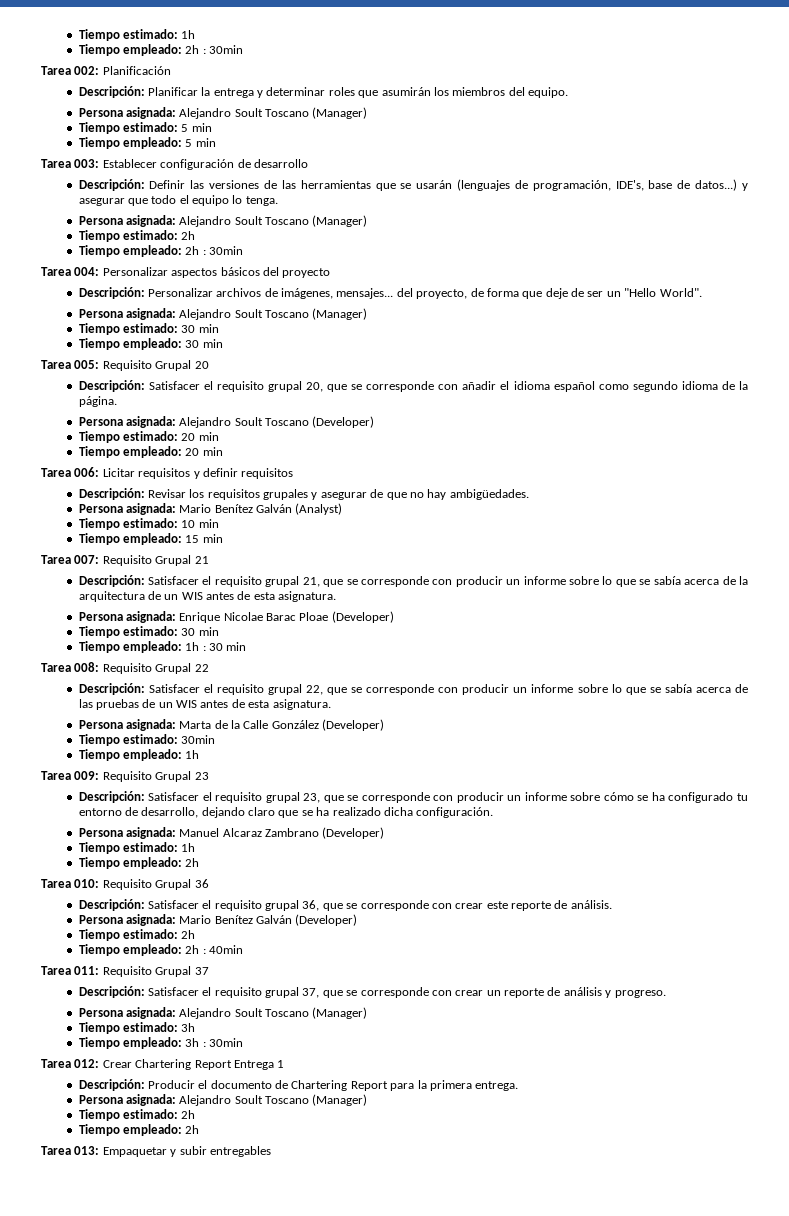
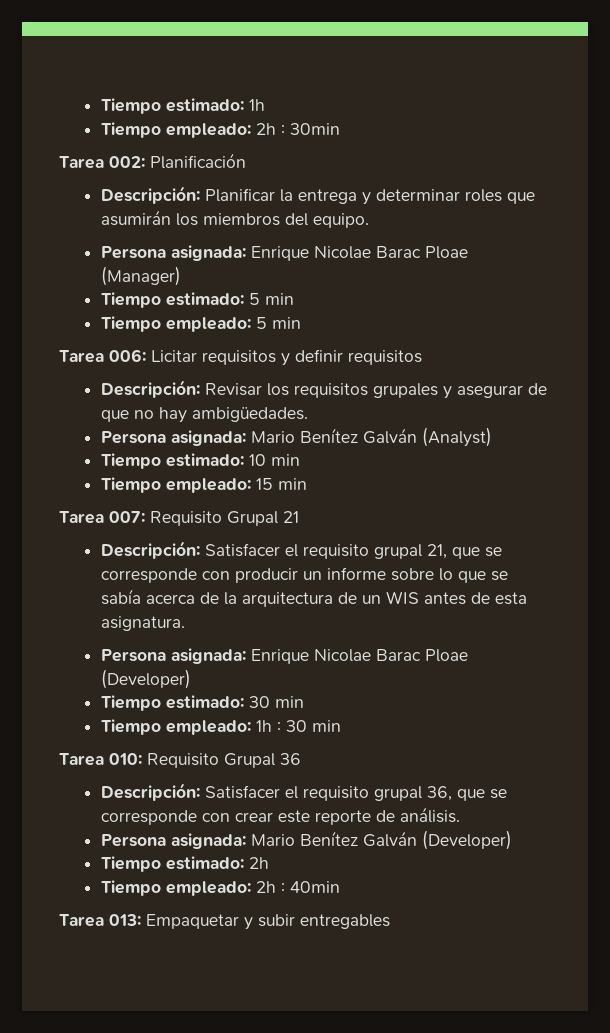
  Descripción: Planificar la entrega y determinar roles que asumirán los miembros del equipo.
- Persona asignada: Alejandro Soult Toscano (Manager)
+ Persona asignada: Enrique Nicolae Barac Ploae (Manager)
- Tarea 003: Establecer configuración de desarrollo
- Descripción: Definir las versiones de las herramientas que se usarán (lenguajes de programación, IDE's, base de datos...) y asegurar que todo el equipo lo tenga.
- Persona asignada: Alejandro Soult Toscano (Manager)
- Tiempo estimado: 2h
- Tiempo empleado: 2h : 30min
- Tarea 004: Personalizar aspectos básicos del proyecto
- Descripción: Personalizar archivos de imágenes, mensajes... del proyecto, de forma que deje de ser un "Hello World".
- Persona asignada: Alejandro Soult Toscano (Manager)
- Tiempo estimado: 30 min
- Tiempo empleado: 30 min
- Tarea 005: Requisito Grupal 20
- Descripción: Satisfacer el requisito grupal 20, que se corresponde con añadir el idioma español como segundo idioma de la página.
- Persona asignada: Alejandro Soult Toscano (Developer)
- Tiempo estimado: 20 min
- Tiempo empleado: 20 min
- Tarea 008: Requisito Grupal 22
- Descripción: Satisfacer el requisito grupal 22, que se corresponde con producir un informe sobre lo que se sabía acerca de las pruebas de un WIS antes de esta asignatura.
- Persona asignada: Marta de la Calle González (Developer)
- Tiempo estimado: 30min
- Tiempo empleado: 1h
- Tarea 009: Requisito Grupal 23
- Descripción: Satisfacer el requisito grupal 23, que se corresponde con producir un informe sobre cómo se ha configurado tu entorno de desarrollo, dejando claro que se ha realizado dicha configuración.
- Persona asignada: Manuel Alcaraz Zambrano (Developer)
- Tiempo estimado: 1h
- Tiempo empleado: 2h
- Tarea 011: Requisito Grupal 37
- Descripción: Satisfacer el requisito grupal 37, que se corresponde con crear un reporte de análisis y progreso.
- Persona asignada: Alejandro Soult Toscano (Manager)
- Tiempo estimado: 3h
- Tiempo empleado: 3h : 30min
- Tarea 012: Crear Chartering Report Entrega 1
- Descripción: Producir el documento de Chartering Report para la primera entrega.
- Persona asignada: Alejandro Soult Toscano (Manager)
- Tiempo estimado: 2h
- Tiempo empleado: 2h

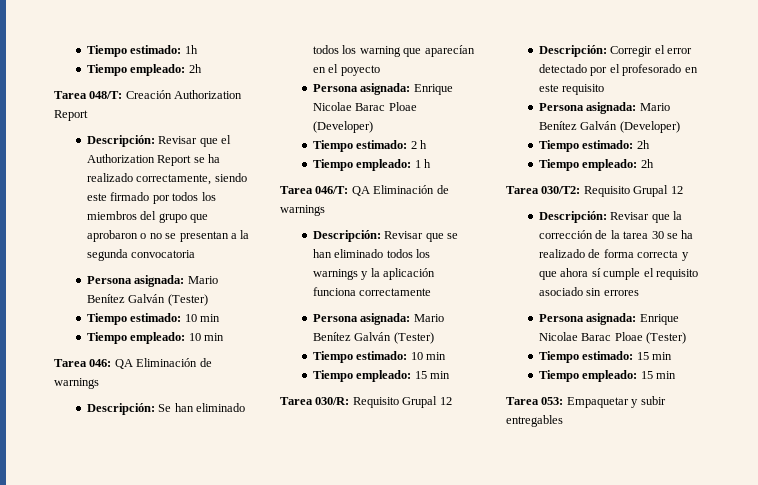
  Tiempo estimado: 1h
- Tiempo empleado: 2h : 30min
- Tarea 002: Planificación
- Descripción: Planificar la entrega y determinar roles que asumirán los miembros del equipo.
- Persona asignada: Enrique Nicolae Barac Ploae (Manager)
- Tiempo estimado: 5 min
- Tiempo empleado: 5 min
- Tarea 006: Licitar requisitos y definir requisitos
- Descripción: Revisar los requisitos grupales y asegurar de que no hay ambigüedades.
- Persona asignada: Mario Benítez Galván (Analyst)
+ Tiempo empleado: 2h
+ Tarea 048/T: Creación Authorization Report
+ Descripción: Revisar que el Authorization Report se ha realizado correctamente, siendo este firmado por todos los miembros del grupo que aprobaron o no se presentan a la segunda convocatoria
+ Persona asignada: Mario Benítez Galván (Tester)
+ Tiempo estimado: 10 min
+ Tiempo empleado: 10 min
+ Tarea 046: QA Eliminación de warnings
+ Descripción: Se han eliminado todos los warning que aparecían en el poyecto
+ Persona asignada: Enrique Nicolae Barac Ploae (Developer)
+ Tiempo estimado: 2 h
+ Tiempo empleado: 1 h
+ Tarea 046/T: QA Eliminación de warnings
+ Descripción: Revisar que se han eliminado todos los warnings y la aplicación funciona correctamente
+ Persona asignada: Mario Benítez Galván (Tester)
- Tarea 007: Requisito Grupal 21
- Descripción: Satisfacer el requisito grupal 21, que se corresponde con producir un informe sobre lo que se sabía acerca de la arquitectura de un WIS antes de esta asignatura.
- Persona asignada: Enrique Nicolae Barac Ploae (Developer)
- Tiempo estimado: 30 min
- Tiempo empleado: 1h : 30 min
- Tarea 010: Requisito Grupal 36
- Descripción: Satisfacer el requisito grupal 36, que se corresponde con crear este reporte de análisis.
+ Tarea 030/R: Requisito Grupal 12
+ Descripción: Corregir el error detectado por el profesorado en este requisito
  Tiempo estimado: 2h
- Tiempo empleado: 2h : 40min
- Tarea 013: Empaquetar y subir entregables
+ Tiempo empleado: 2h
+ Tarea 030/T2: Requisito Grupal 12
+ Descripción: Revisar que la corrección de la tarea 30 se ha realizado de forma correcta y que ahora sí cumple el requisito asociado sin errores
+ Persona asignada: Enrique Nicolae Barac Ploae (Tester)
+ Tiempo estimado: 15 min
+ Tiempo empleado: 15 min
+ Tarea 053: Empaquetar y subir entregables

